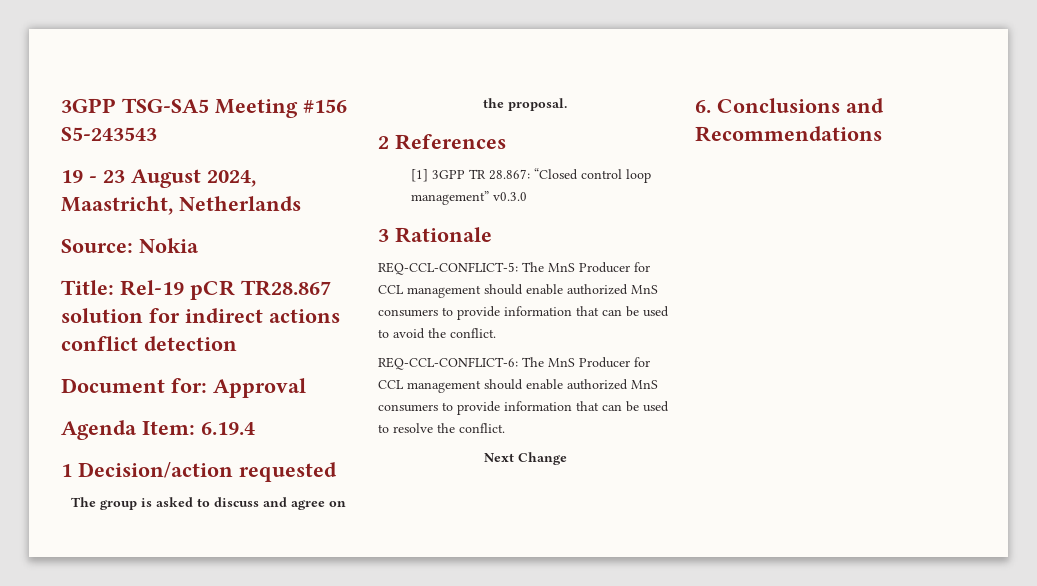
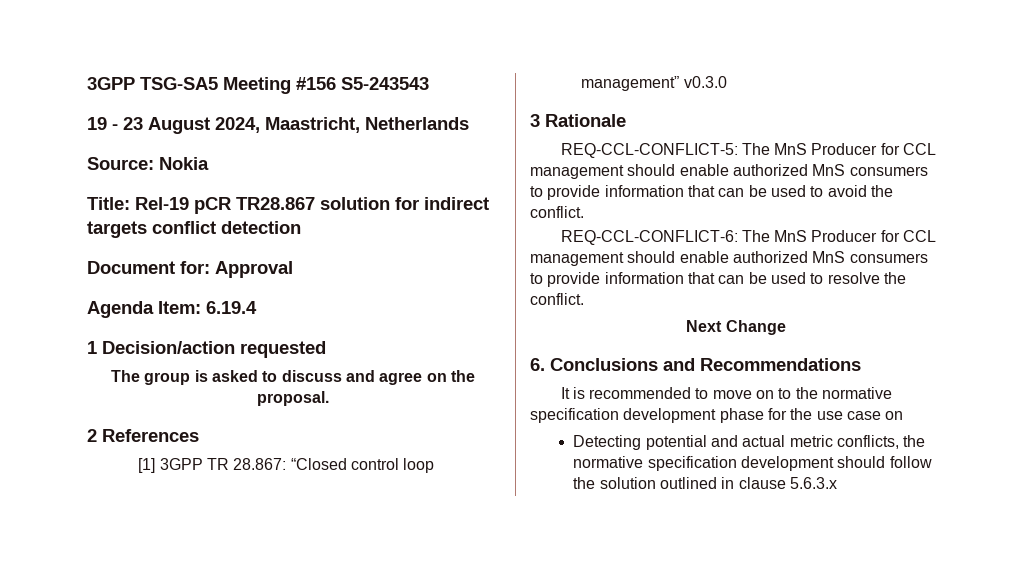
- Title: Rel-19 pCR TR28.867 solution for indirect actions conflict detection
+ Title: Rel-19 pCR TR28.867 solution for indirect targets conflict detection
+ It is recommended to move on to the normative specification development phase for the use case on
+ Detecting potential and actual metric conflicts, the normative specification development should follow the solution outlined in clause 5.6.3.x

